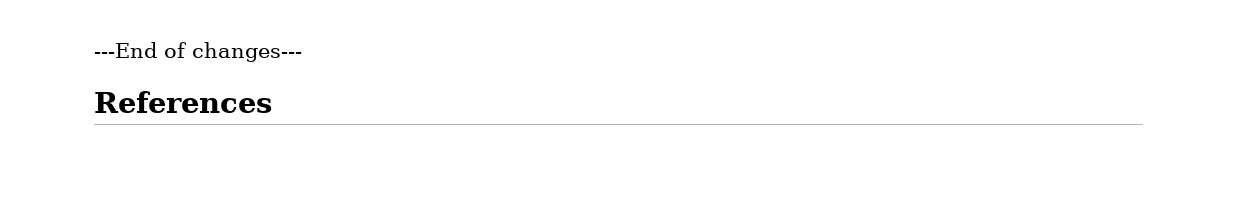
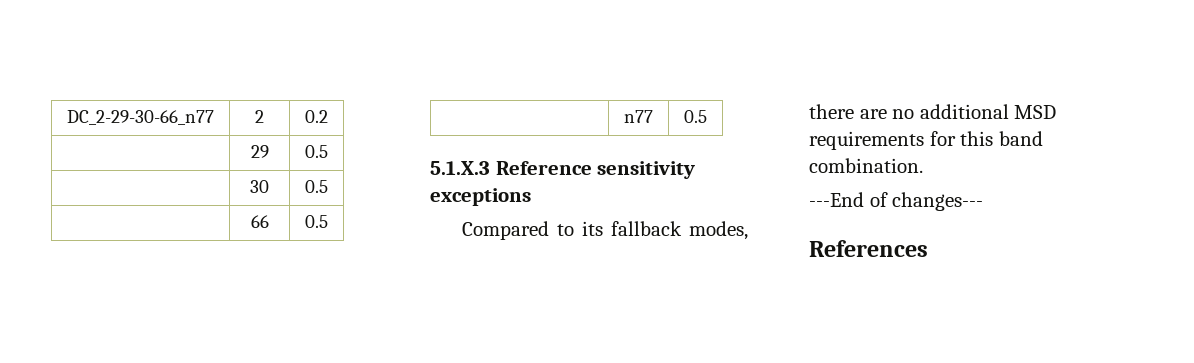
+ DC_2-29-30-66_n77 | 2 | 0.2
+ | 29 | 0.5
+ | 30 | 0.5
+ | 66 | 0.5
+ | n77 | 0.5
+ 5.1.X.3 Reference sensitivity exceptions
+ Compared to its fallback modes, there are no additional MSD requirements for this band combination.

